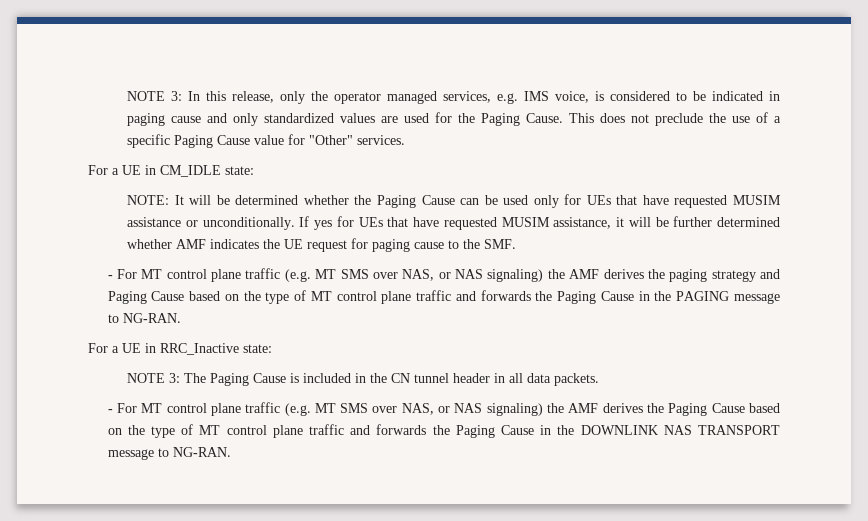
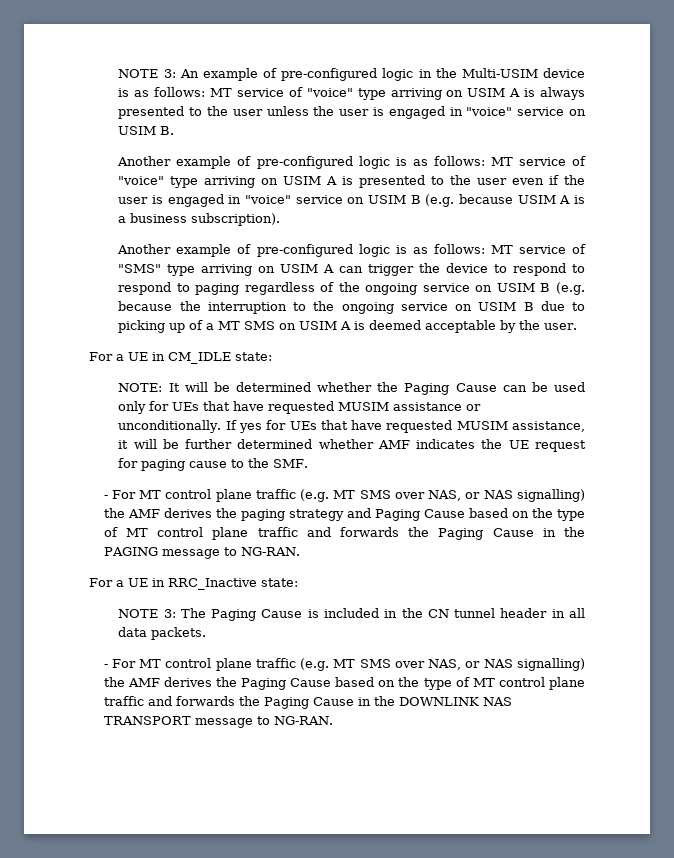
- NOTE 3: In this release, only the operator managed services, e.g. IMS voice, is considered to be indicated in paging cause and only standardized values are used for the Paging Cause. This does not preclude the use of a specific Paging Cause value for "Other" services.
+ NOTE 3: An example of pre-configured logic in the Multi-USIM device is as follows: MT service of "voice" type arriving on USIM A is always presented to the user unless the user is engaged in "voice" service on USIM B.
+ Another example of pre-configured logic is as follows: MT service of "voice" type arriving on USIM A is presented to the user even if the user is engaged in "voice" service on USIM B (e.g. because USIM A is a business subscription).
+ Another example of pre-configured logic is as follows: MT service of "SMS" type arriving on USIM A can trigger the device to respond to respond to paging regardless of the ongoing service on USIM B (e.g. because the interruption to the ongoing service on USIM B due to picking up of a MT SMS on USIM A is deemed acceptable by the user.
- - For MT control plane traffic (e.g. MT SMS over NAS, or NAS signaling) the AMF derives the paging strategy and Paging Cause based on the type of MT control plane traffic and forwards the Paging Cause in the PAGING message to NG-RAN.
+ - For MT control plane traffic (e.g. MT SMS over NAS, or NAS signalling) the AMF derives the paging strategy and Paging Cause based on the type of MT control plane traffic and forwards the Paging Cause in the PAGING message to NG-RAN.
- - For MT control plane traffic (e.g. MT SMS over NAS, or NAS signaling) the AMF derives the Paging Cause based on the type of MT control plane traffic and forwards the Paging Cause in the DOWNLINK NAS TRANSPORT message to NG-RAN.
+ - For MT control plane traffic (e.g. MT SMS over NAS, or NAS signalling) the AMF derives the Paging Cause based on the type of MT control plane traffic and forwards the Paging Cause in the DOWNLINK NAS TRANSPORT message to NG-RAN.

